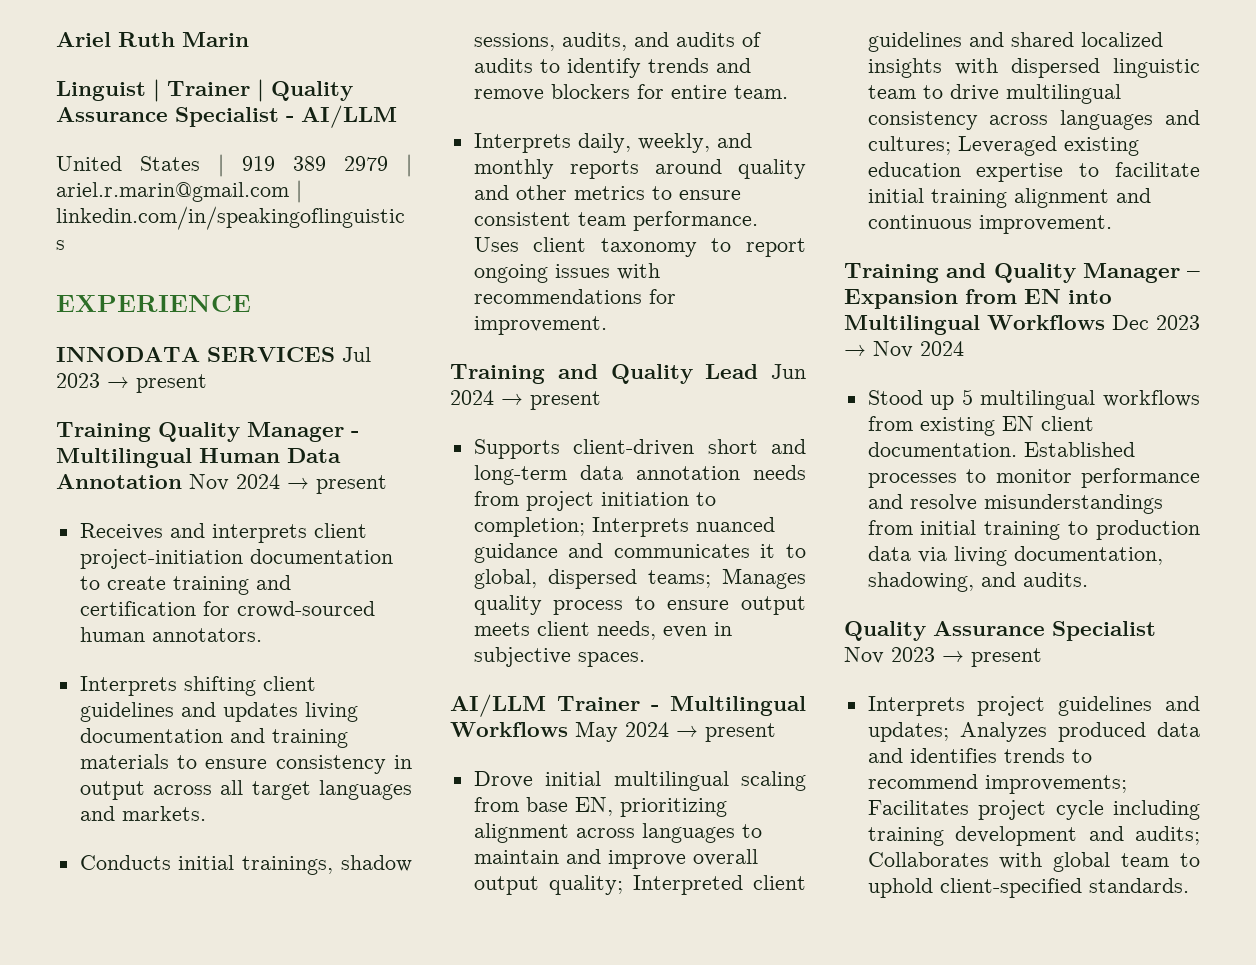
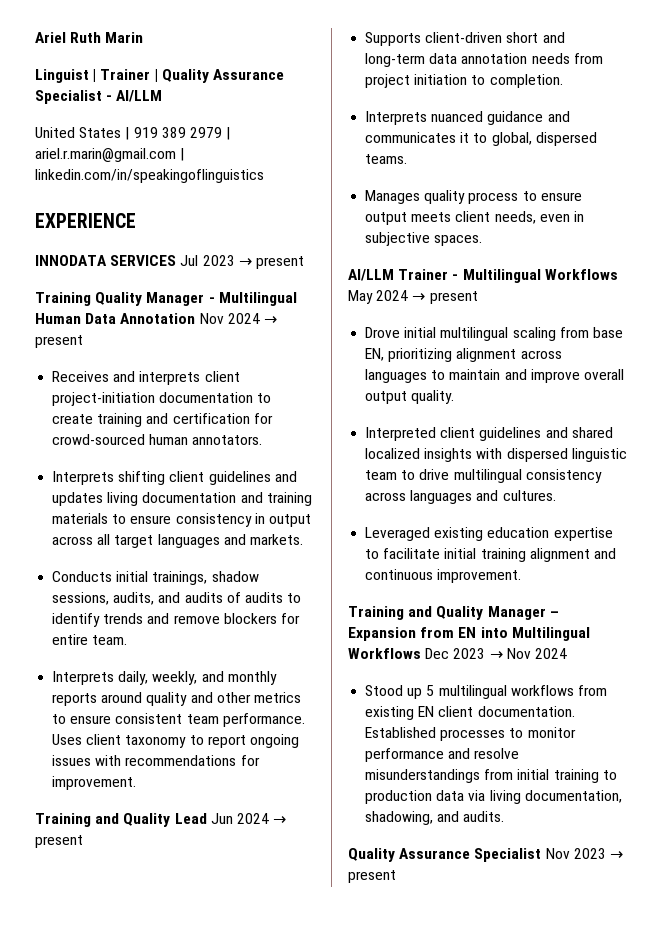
- Supports client-driven short and long-term data annotation needs from project initiation to completion; Interprets nuanced guidance and communicates it to global, dispersed teams; Manages quality process to ensure output meets client needs, even in subjective spaces.
+ Supports client-driven short and long-term data annotation needs from project initiation to completion.
+ Interprets nuanced guidance and communicates it to global, dispersed teams.
+ Manages quality process to ensure output meets client needs, even in subjective spaces.
- Drove initial multilingual scaling from base EN, prioritizing alignment across languages to maintain and improve overall output quality; Interpreted client guidelines and shared localized insights with dispersed linguistic team to drive multilingual consistency across languages and cultures; Leveraged existing education expertise to facilitate initial training alignment and continuous improvement.
+ Drove initial multilingual scaling from base EN, prioritizing alignment across languages to maintain and improve overall output quality.
+ Interpreted client guidelines and shared localized insights with dispersed linguistic team to drive multilingual consistency across languages and cultures.
+ Leveraged existing education expertise to facilitate initial training alignment and continuous improvement.
- Interprets project guidelines and updates; Analyzes produced data and identifies trends to recommend improvements; Facilitates project cycle including training development and audits; Collaborates with global team to uphold client-specified standards.

